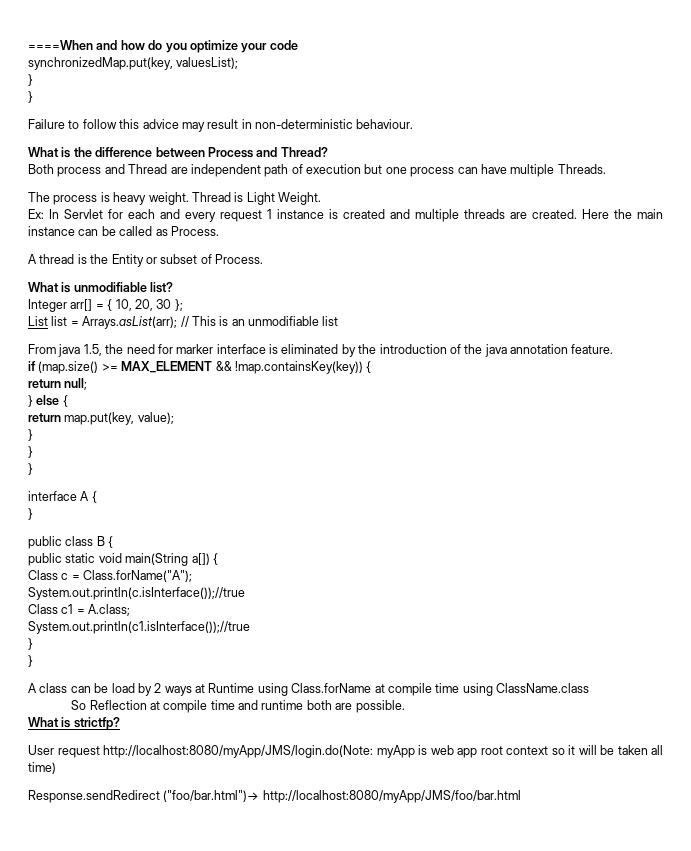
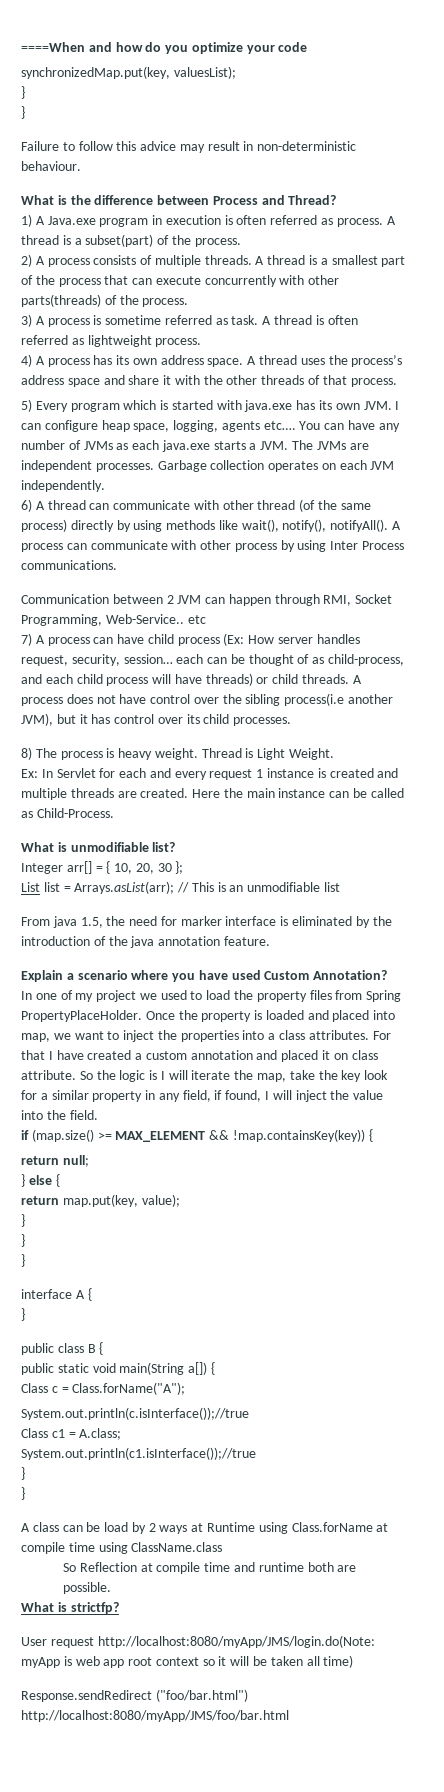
- Both process and Thread are independent path of execution but one process can have multiple Threads.
- The process is heavy weight.
+ 1) A Java.exe program in execution is often referred as process. A thread is a subset(part) of the process.
+ 2) A process consists of multiple threads. A thread is a smallest part of the process that can execute concurrently with other parts(threads) of the process.
+ 3) A process is sometime referred as task. A thread is often referred as lightweight process.
+ 4) A process has its own address space. A thread uses the process’s address space and share it with the other threads of that process.
+ 5) Every program which is started with java.exe has its own JVM. I can configure heap space, logging, agents etc…. You can have any number of JVMs as each java.exe starts a JVM. The JVMs are independent processes. Garbage collection operates on each JVM independently.
+ 6) A thread can communicate with other thread (of the same process) directly by using methods like wait(), notify(), notifyAll(). A process can communicate with other process by using Inter Process communications.
+ Communication between 2 JVM can happen through RMI, Socket Programming, Web-Service.. etc
+ 7) A process can have child process (Ex: How server handles request, security, session… each can be thought of as child-process, and each child process will have threads) or child threads. A process does not have control over the sibling process(i.e another JVM), but it has control over its child processes.
+ 8) The process is heavy weight.
- Here the main instance can be called as Process.
- A thread is the Entity or subset of Process.
+ Here the main instance can be called as Child-Process.
+ Explain a scenario where you have used Custom Annotation?
+ In one of my project we used to load the property files from Spring PropertyPlaceHolder. Once the property is loaded and placed into map, we want to inject the properties into a class attributes. For that I have created a custom annotation and placed it on class attribute. So the logic is I will iterate the map, take the key look for a similar property in any field, if found, I will inject the value into the field.
- Response.sendRedirect ("foo/bar.html")→ http://localhost:8080/myApp/JMS/foo/bar.html
+ Response.sendRedirect ("foo/bar.html") http://localhost:8080/myApp/JMS/foo/bar.html

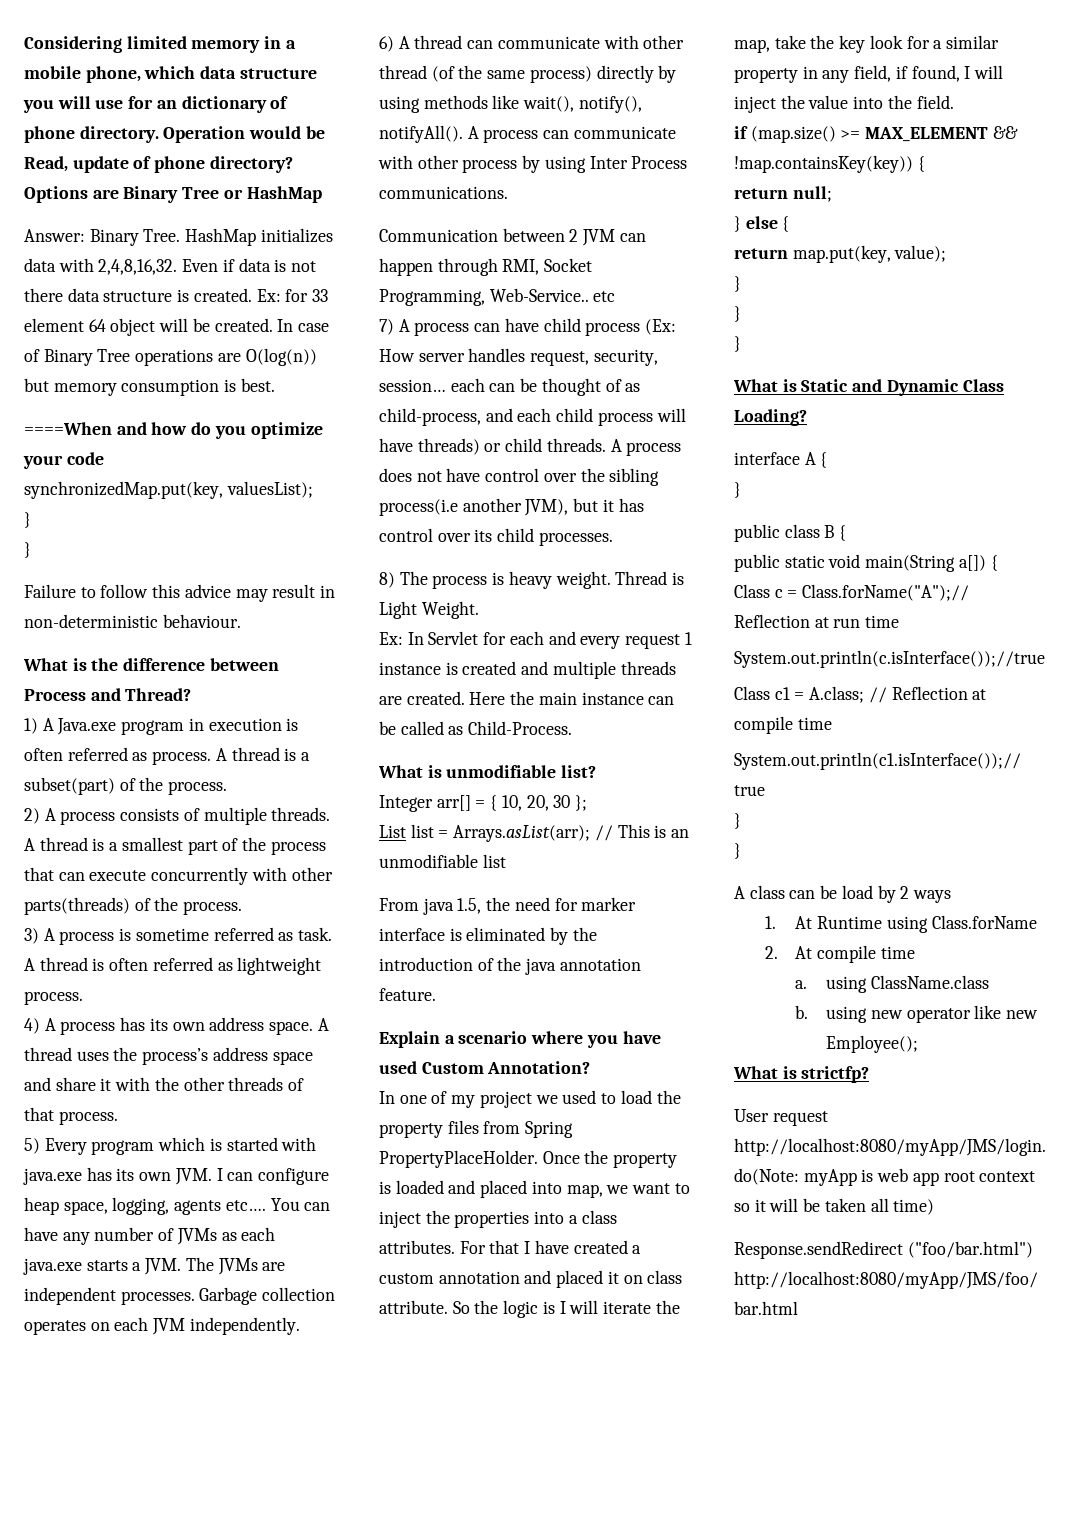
+ Considering limited memory in a mobile phone, which data structure you will use for an dictionary of phone directory. Operation would be Read, update of phone directory? Options are Binary Tree or HashMap
+ Answer: Binary Tree. HashMap initializes data with 2,4,8,16,32. Even if data is not there data structure is created. Ex: for 33 element 64 object will be created. In case of Binary Tree operations are O(log(n)) but memory consumption is best.
+ What is Static and Dynamic Class Loading?
- Class c = Class.forName("A");
+ Class c = Class.forName("A");// Reflection at run time
- Class c1 = A.class;
+ Class c1 = A.class; // Reflection at compile time
- A class can be load by 2 ways at Runtime using Class.forName at compile time using ClassName.class
+ A class can be load by 2 ways
+ 1. At Runtime using Class.forName
+ 2. At compile time
+ a. using ClassName.class
- So Reflection at compile time and runtime both are possible.
+ b. using new operator like new Employee();

